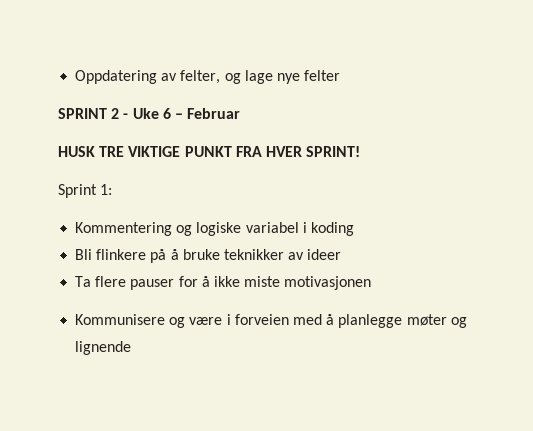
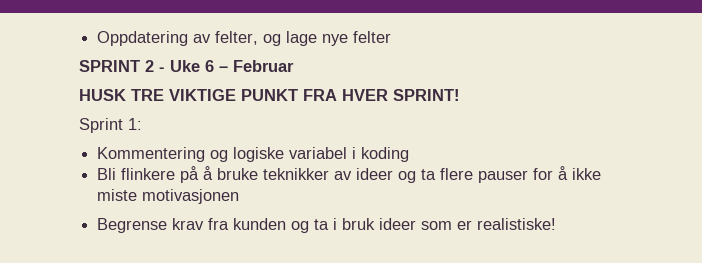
- Bli flinkere på å bruke teknikker av ideer
- Ta flere pauser for å ikke miste motivasjonen
+ Bli flinkere på å bruke teknikker av ideer og ta flere pauser for å ikke miste motivasjonen
- Kommunisere og være i forveien med å planlegge møter og lignende
+ Begrense krav fra kunden og ta i bruk ideer som er realistiske!

